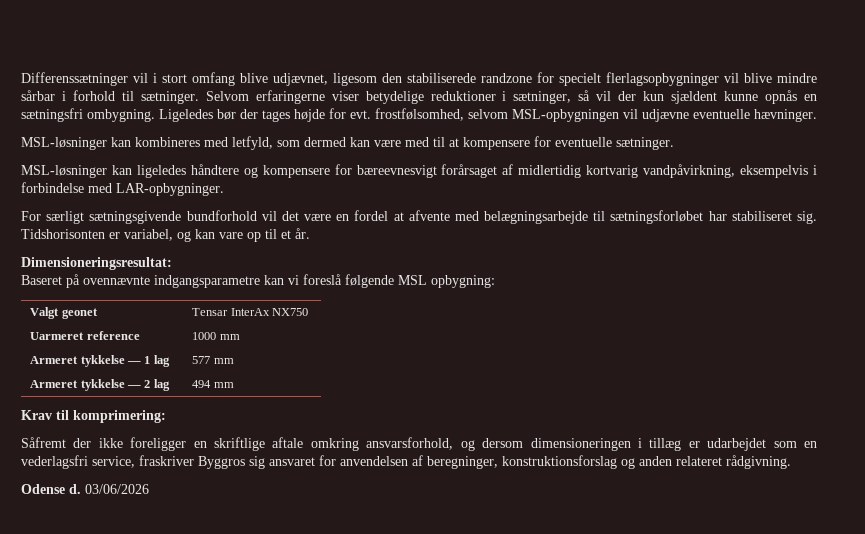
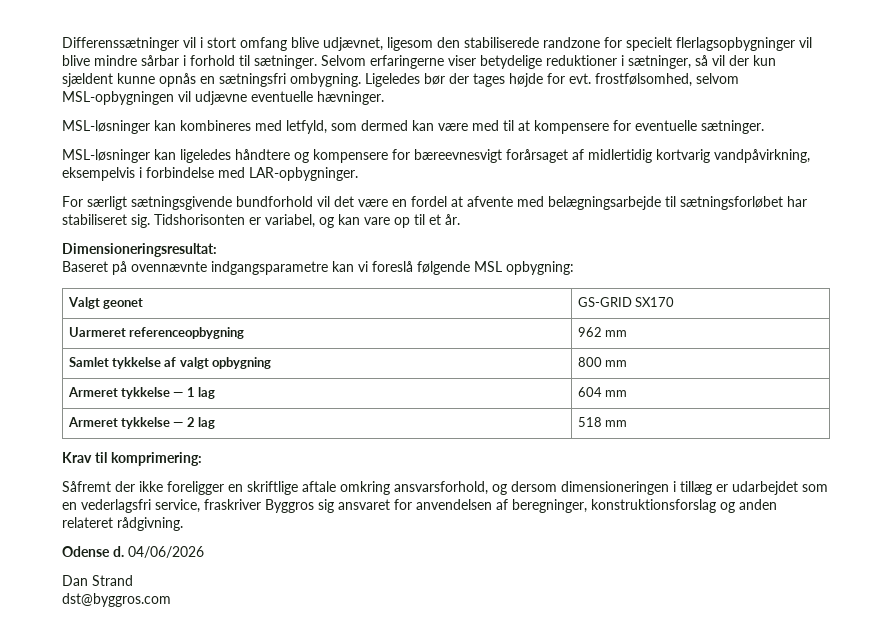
- Valgt geonet | Tensar InterAx NX750
- Uarmeret reference | 1000 mm
+ Valgt geonet | GS-GRID SX170
+ Uarmeret referenceopbygning | 962 mm
+ Samlet tykkelse af valgt opbygning | 800 mm
- Armeret tykkelse — 1 lag | 577 mm
+ Armeret tykkelse — 1 lag | 604 mm
- Armeret tykkelse — 2 lag | 494 mm
+ Armeret tykkelse — 2 lag | 518 mm
- 03/06/2026
+ 04/06/2026
+ Dan Strand
+ dst@byggros.com

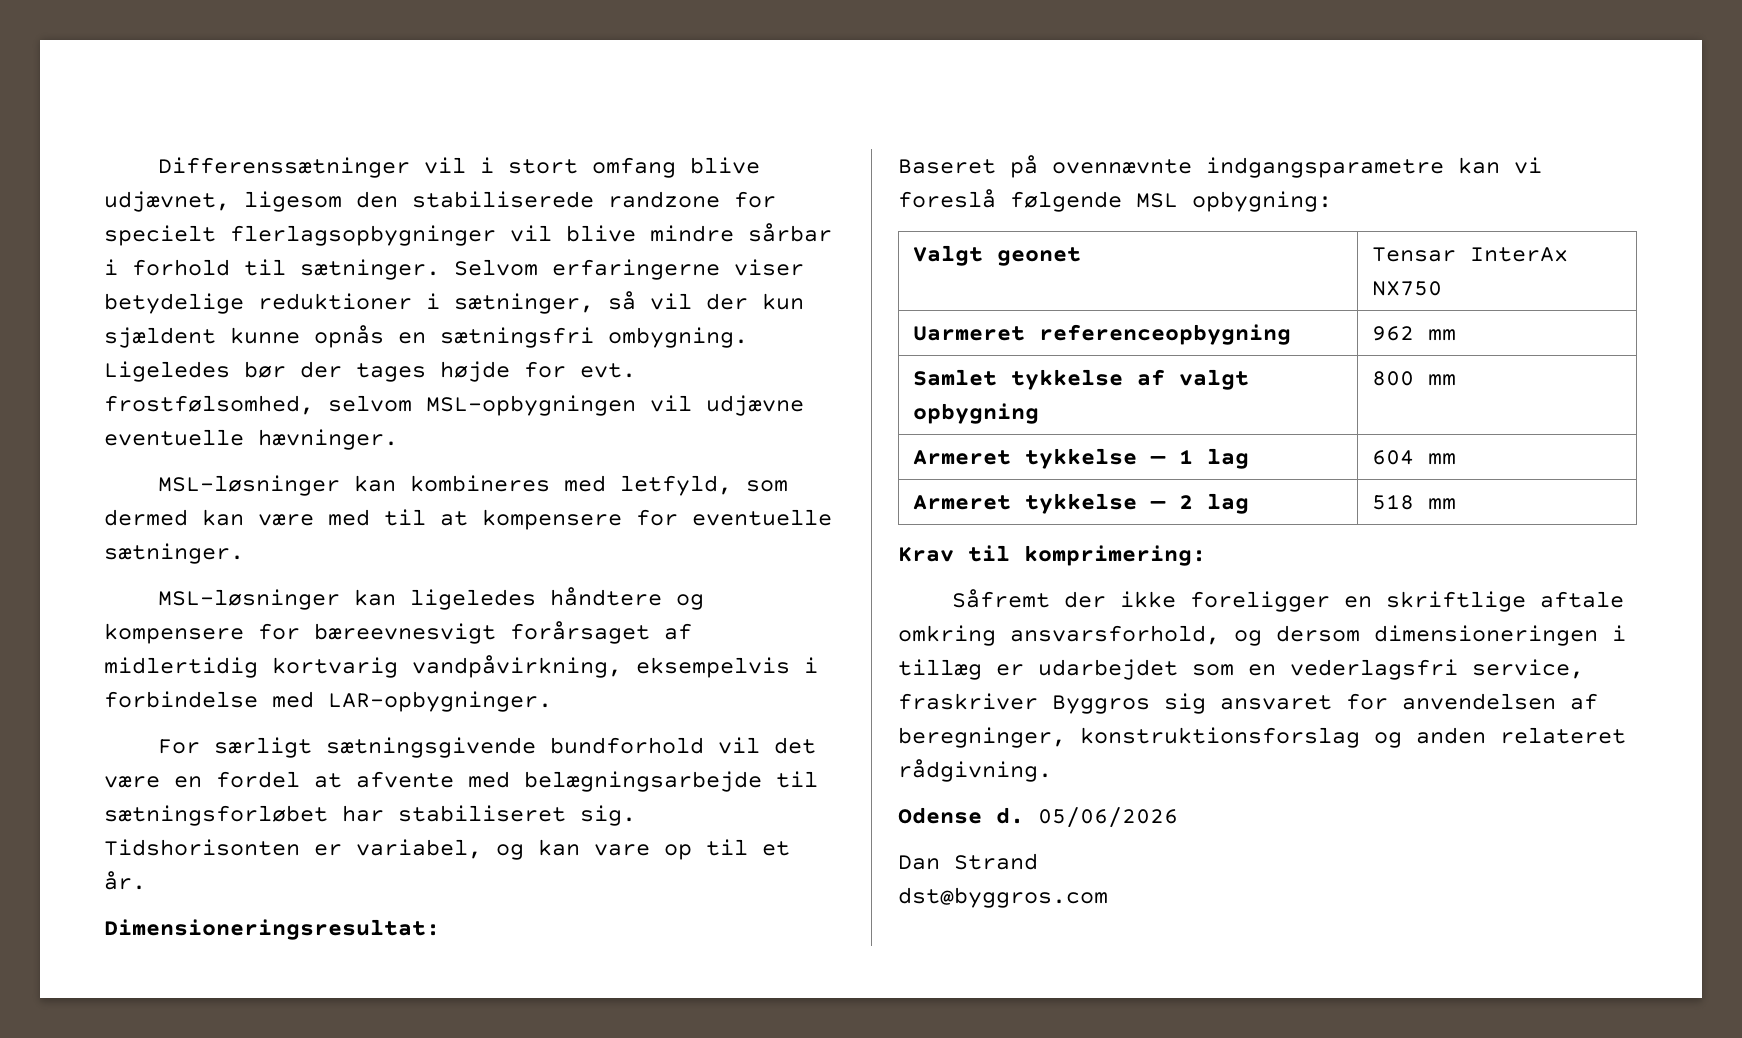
- Valgt geonet | GS-GRID SX170
+ Valgt geonet | Tensar InterAx NX750
- 04/06/2026
+ 05/06/2026

